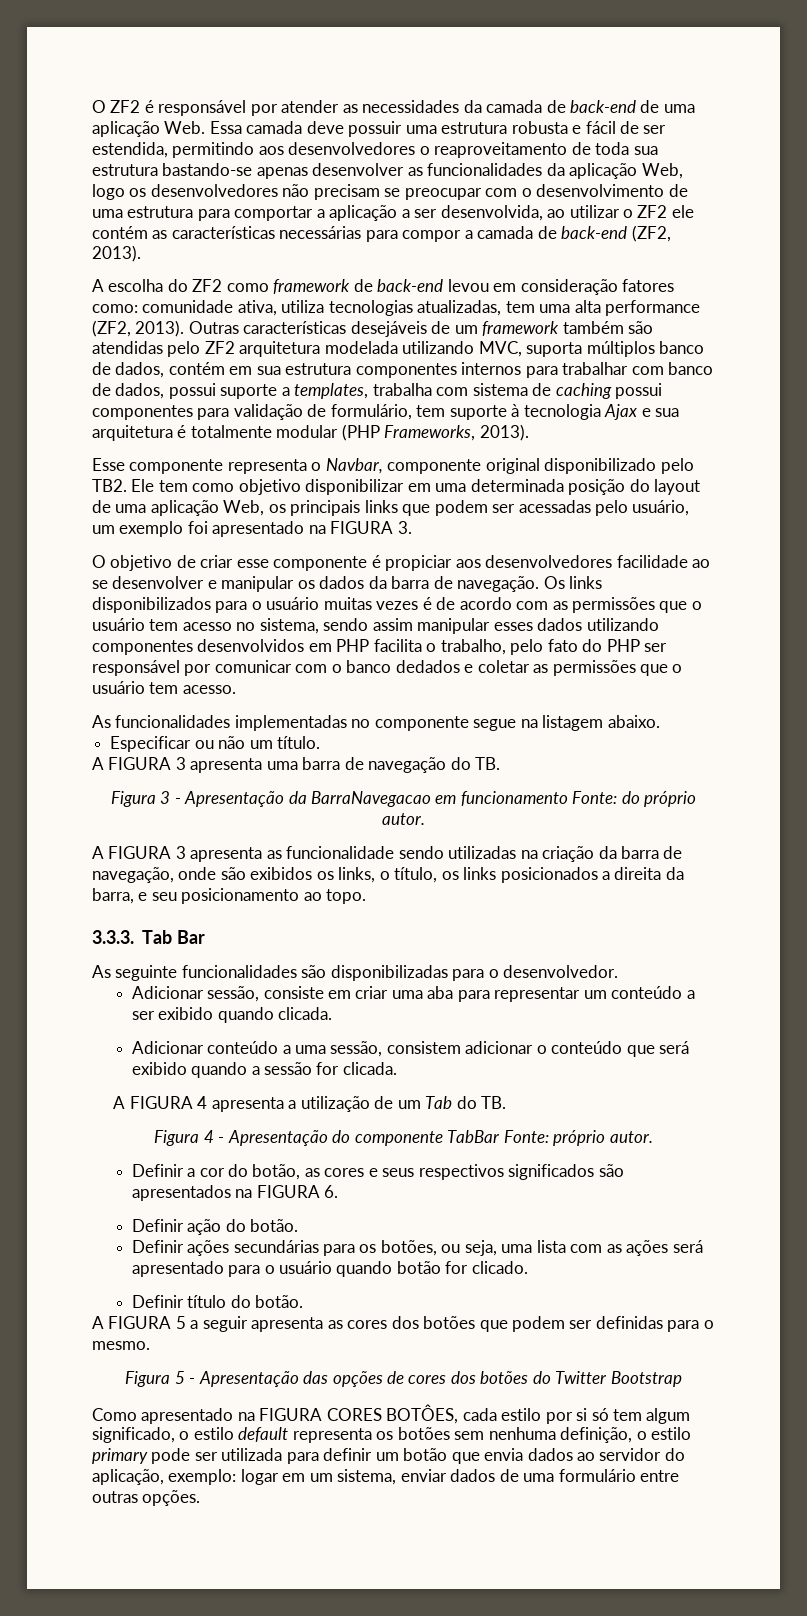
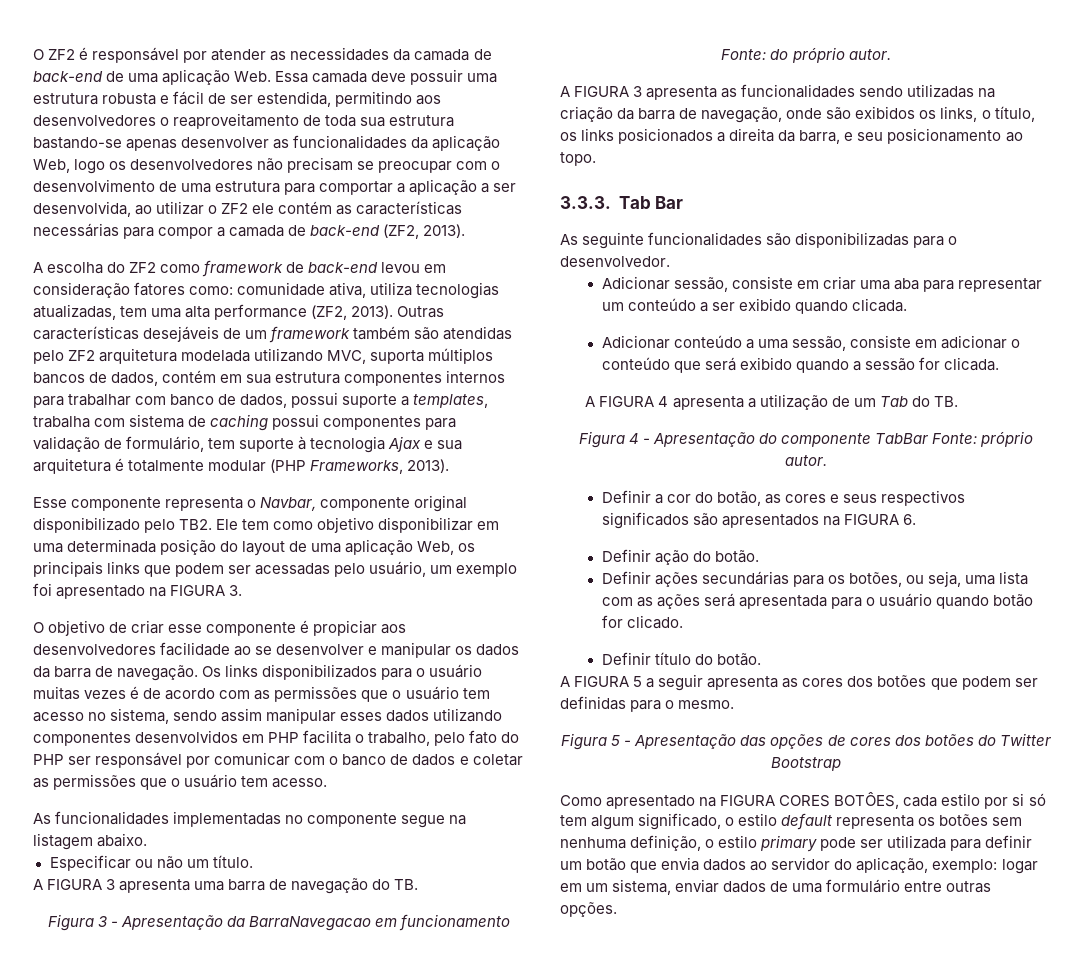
- Outras características desejáveis de um framework também são atendidas pelo ZF2 arquitetura modelada utilizando MVC, suporta múltiplos banco de dados, contém em sua estrutura componentes internos para trabalhar com banco de dados, possui suporte a templates, trabalha com sistema de caching possui componentes para validação de formulário, tem suporte à tecnologia Ajax e sua arquitetura é totalmente modular (PHP Frameworks, 2013).
+ Outras características desejáveis de um framework também são atendidas pelo ZF2 arquitetura modelada utilizando MVC, suporta múltiplos bancos de dados, contém em sua estrutura componentes internos para trabalhar com banco de dados, possui suporte a templates, trabalha com sistema de caching possui componentes para validação de formulário, tem suporte à tecnologia Ajax e sua arquitetura é totalmente modular (PHP Frameworks, 2013).
- Os links disponibilizados para o usuário muitas vezes é de acordo com as permissões que o usuário tem acesso no sistema, sendo assim manipular esses dados utilizando componentes desenvolvidos em PHP facilita o trabalho, pelo fato do PHP ser responsável por comunicar com o banco dedados e coletar as permissões que o usuário tem acesso.
+ Os links disponibilizados para o usuário muitas vezes é de acordo com as permissões que o usuário tem acesso no sistema, sendo assim manipular esses dados utilizando componentes desenvolvidos em PHP facilita o trabalho, pelo fato do PHP ser responsável por comunicar com o banco de dados e coletar as permissões que o usuário tem acesso.
- A FIGURA 3 apresenta as funcionalidade sendo utilizadas na criação da barra de navegação, onde são exibidos os links, o título, os links posicionados a direita da barra, e seu posicionamento ao topo.
+ A FIGURA 3 apresenta as funcionalidades sendo utilizadas na criação da barra de navegação, onde são exibidos os links, o título, os links posicionados a direita da barra, e seu posicionamento ao topo.
- Adicionar conteúdo a uma sessão, consistem adicionar o conteúdo que será exibido quando a sessão for clicada.
+ Adicionar conteúdo a uma sessão, consiste em adicionar o conteúdo que será exibido quando a sessão for clicada.
- Definir ações secundárias para os botões, ou seja, uma lista com as ações será apresentado para o usuário quando botão for clicado.
+ Definir ações secundárias para os botões, ou seja, uma lista com as ações será apresentada para o usuário quando botão for clicado.

